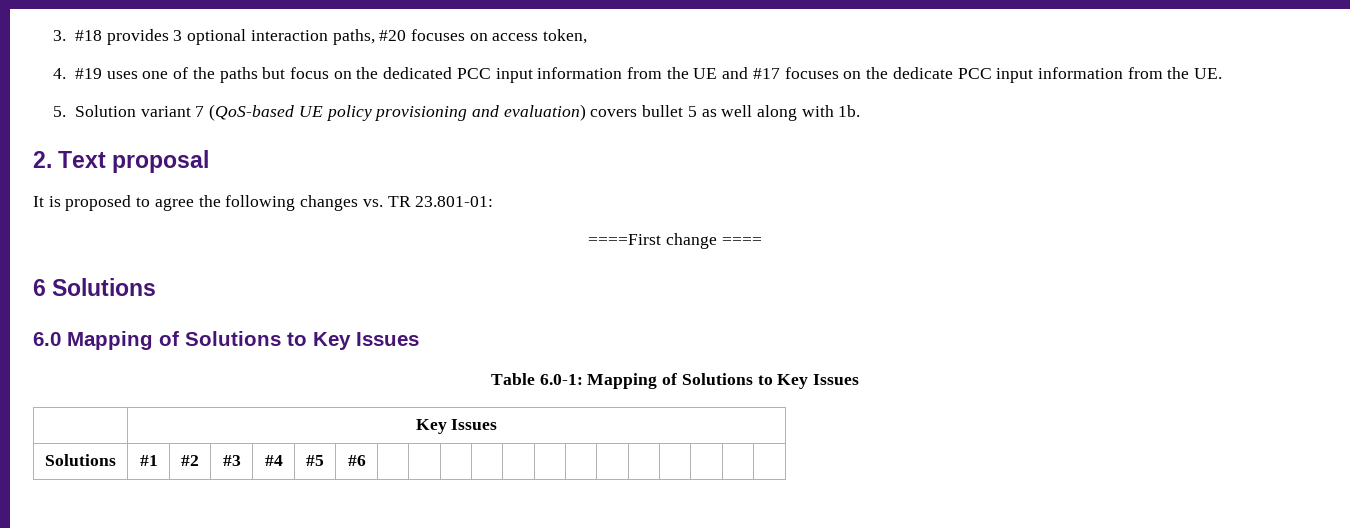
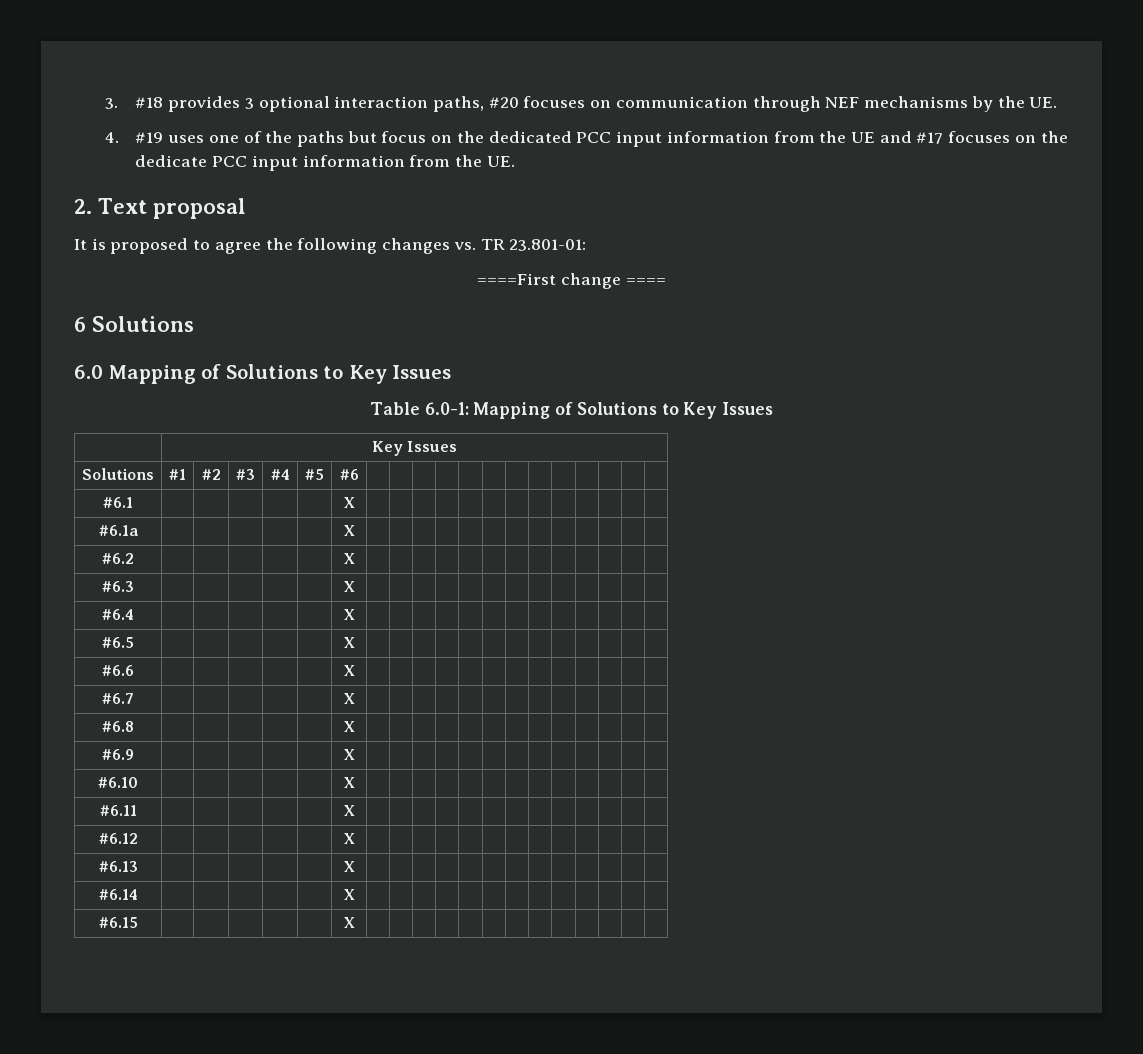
- 3. #18 provides 3 optional interaction paths, #20 focuses on access token,
+ 3. #18 provides 3 optional interaction paths, #20 focuses on communication through NEF mechanisms by the UE.
- 5. Solution variant 7 (QoS-based UE policy provisioning and evaluation) covers bullet 5 as well along with 1b.
+ #6.1 | | | | | | X | | | | | | | | | | | | |
+ #6.1a | | | | | | X | | | | | | | | | | | | |
+ #6.2 | | | | | | X | | | | | | | | | | | | |
+ #6.3 | | | | | | X | | | | | | | | | | | | |
+ #6.4 | | | | | | X | | | | | | | | | | | | |
+ #6.5 | | | | | | X | | | | | | | | | | | | |
+ #6.6 | | | | | | X | | | | | | | | | | | | |
+ #6.7 | | | | | | X | | | | | | | | | | | | |
+ #6.8 | | | | | | X | | | | | | | | | | | | |
+ #6.9 | | | | | | X | | | | | | | | | | | | |
+ #6.10 | | | | | | X | | | | | | | | | | | | |
+ #6.11 | | | | | | X | | | | | | | | | | | | |
+ #6.12 | | | | | | X | | | | | | | | | | | | |
+ #6.13 | | | | | | X | | | | | | | | | | | | |
+ #6.14 | | | | | | X | | | | | | | | | | | | |
+ #6.15 | | | | | | X | | | | | | | | | | | | |

